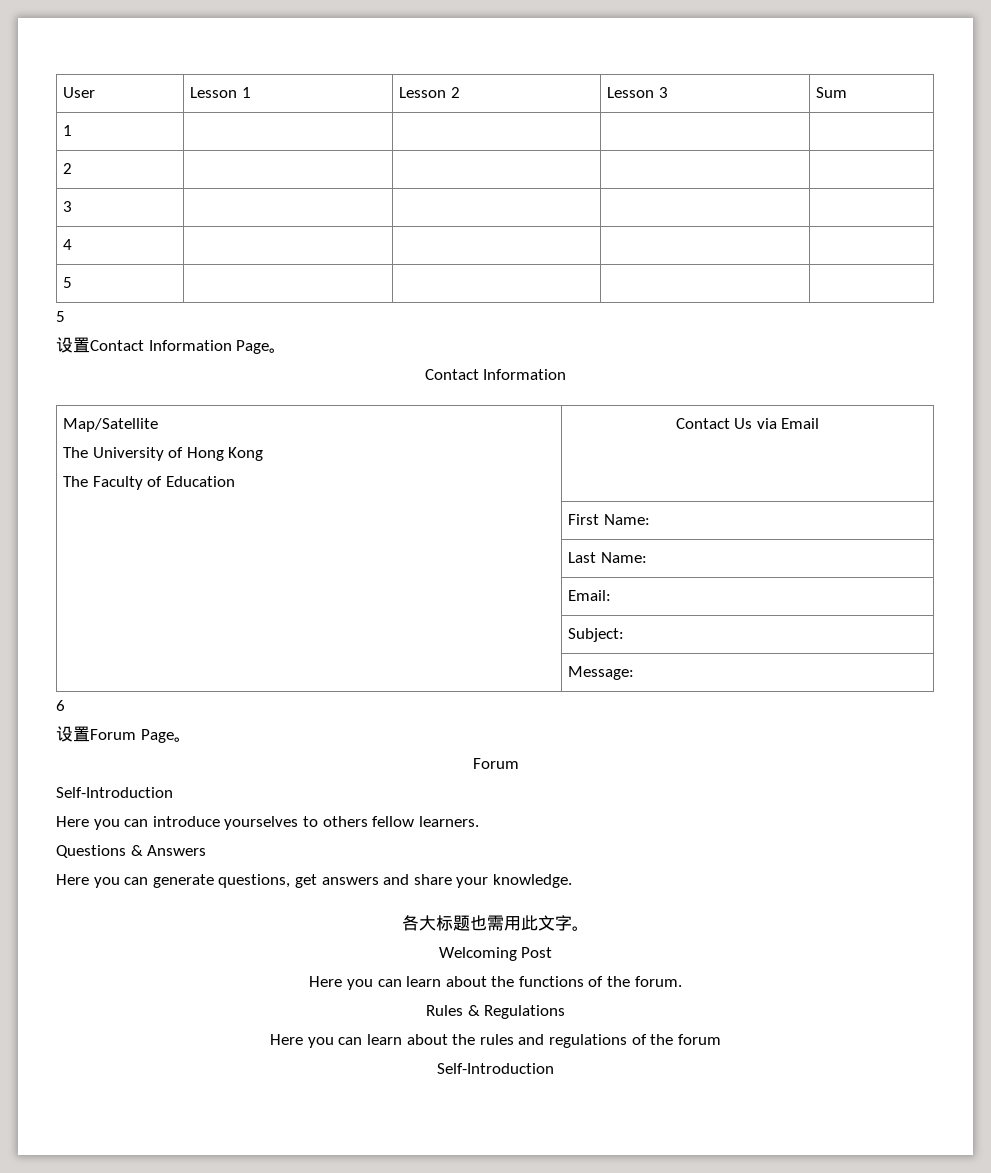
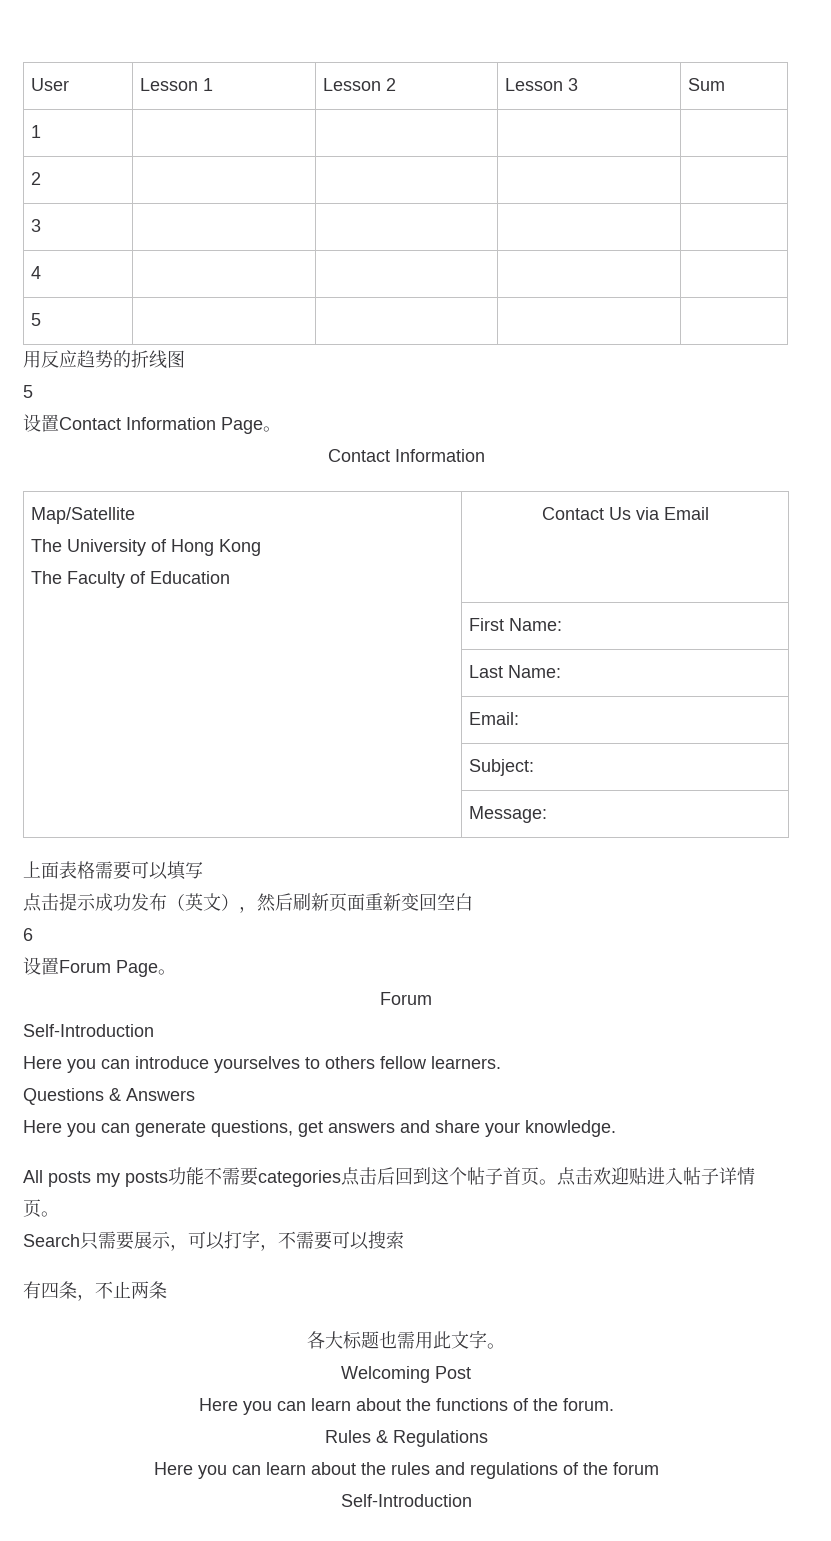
+ 用反应趋势的折线图
+ 上面表格需要可以填写
+ 点击提示成功发布（英文），然后刷新页面重新变回空白
+ All posts my posts功能不需要categories点击后回到这个帖子首页。点击欢迎贴进入帖子详情页。
+ Search只需要展示，可以打字，不需要可以搜索
+ 有四条，不止两条

